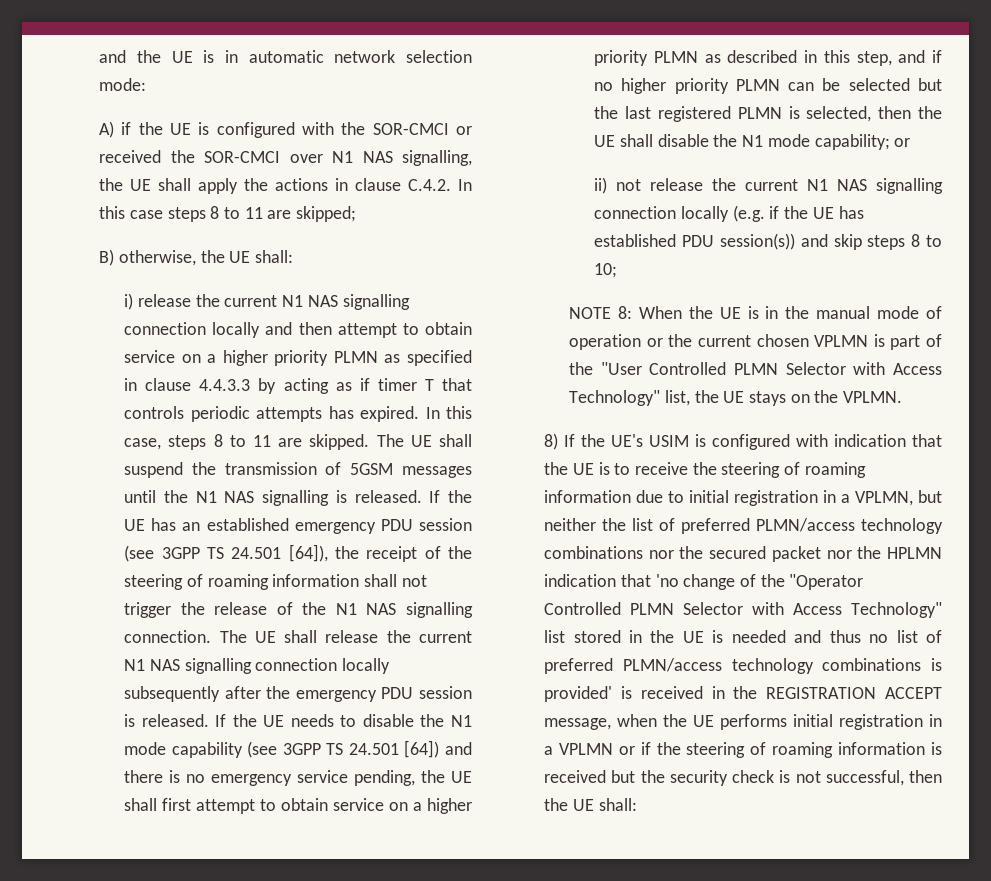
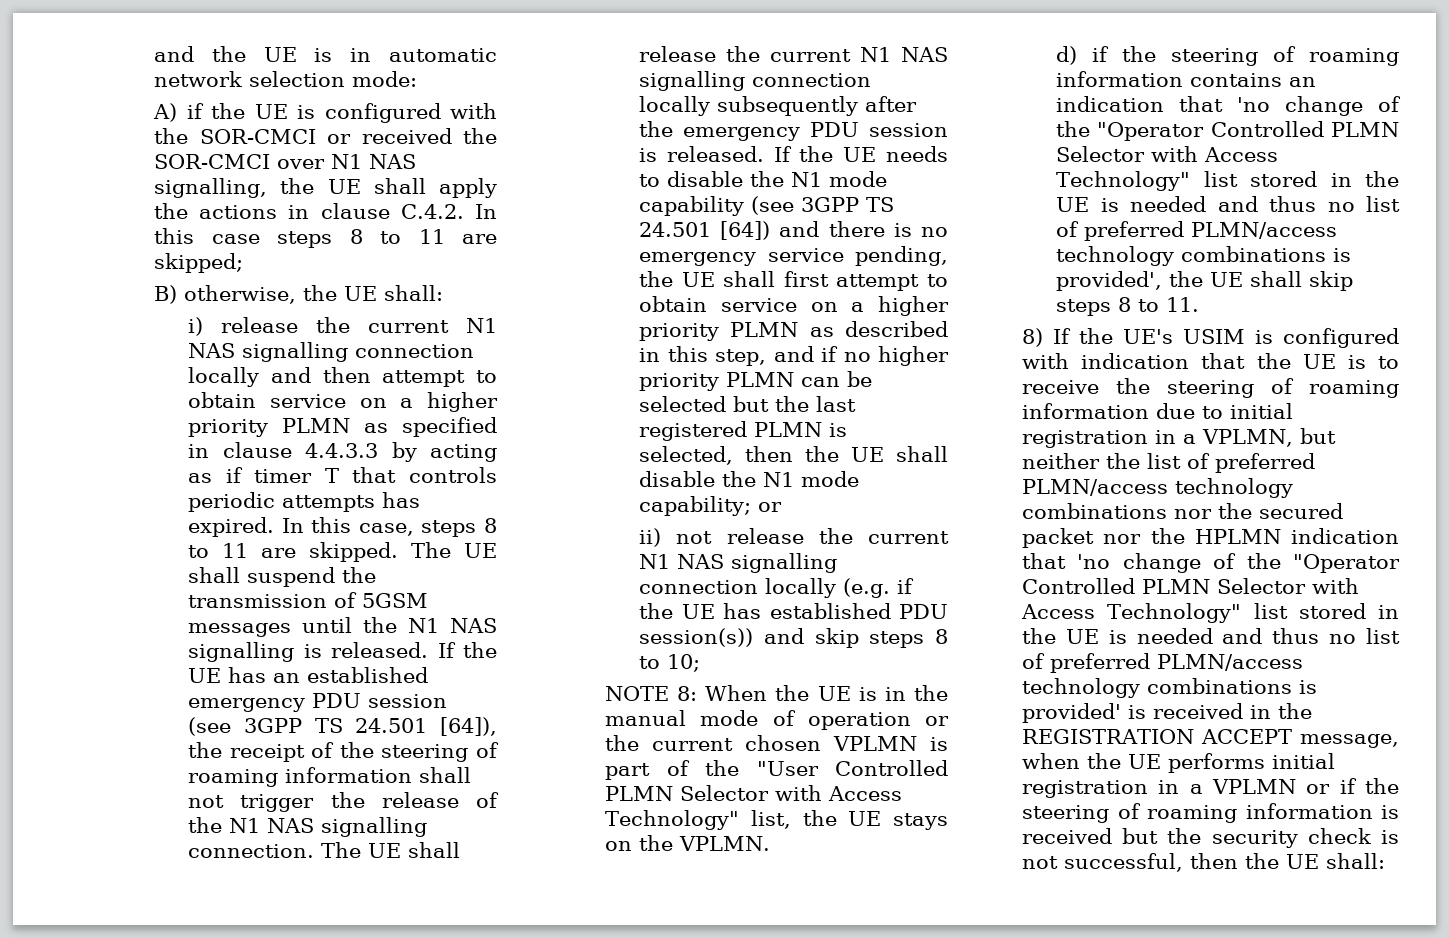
+ d) if the steering of roaming information contains an indication that 'no change of the "Operator Controlled PLMN Selector with Access Technology" list stored in the UE is needed and thus no list of preferred PLMN/access technology combinations is provided', the UE shall skip steps 8 to 11.

